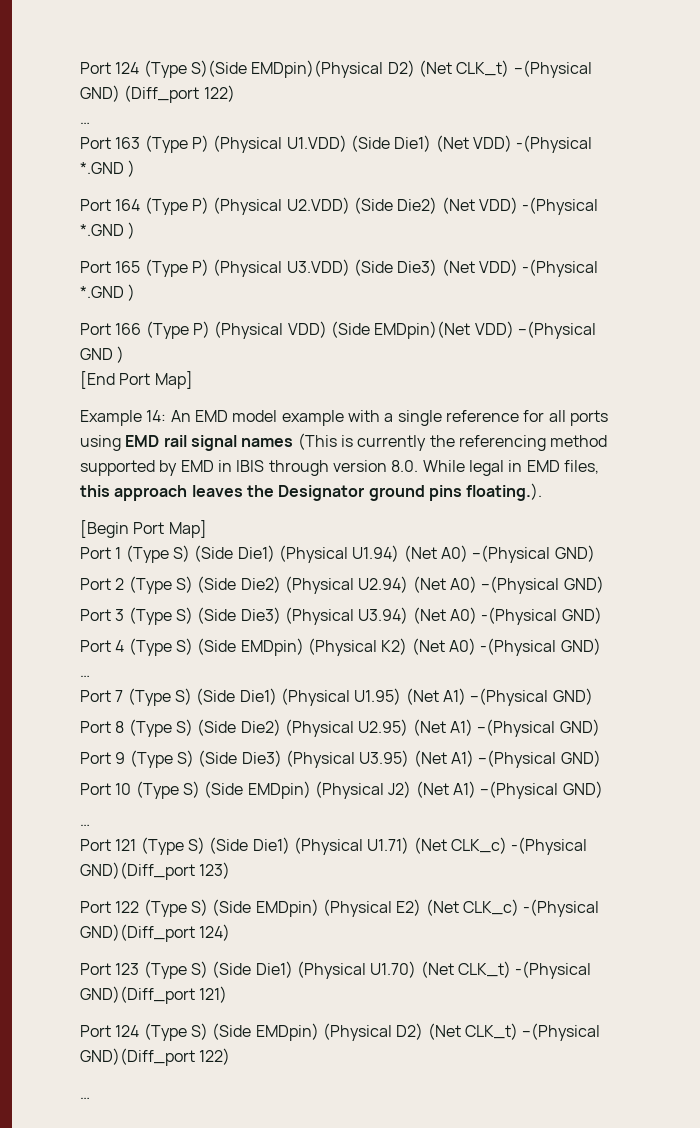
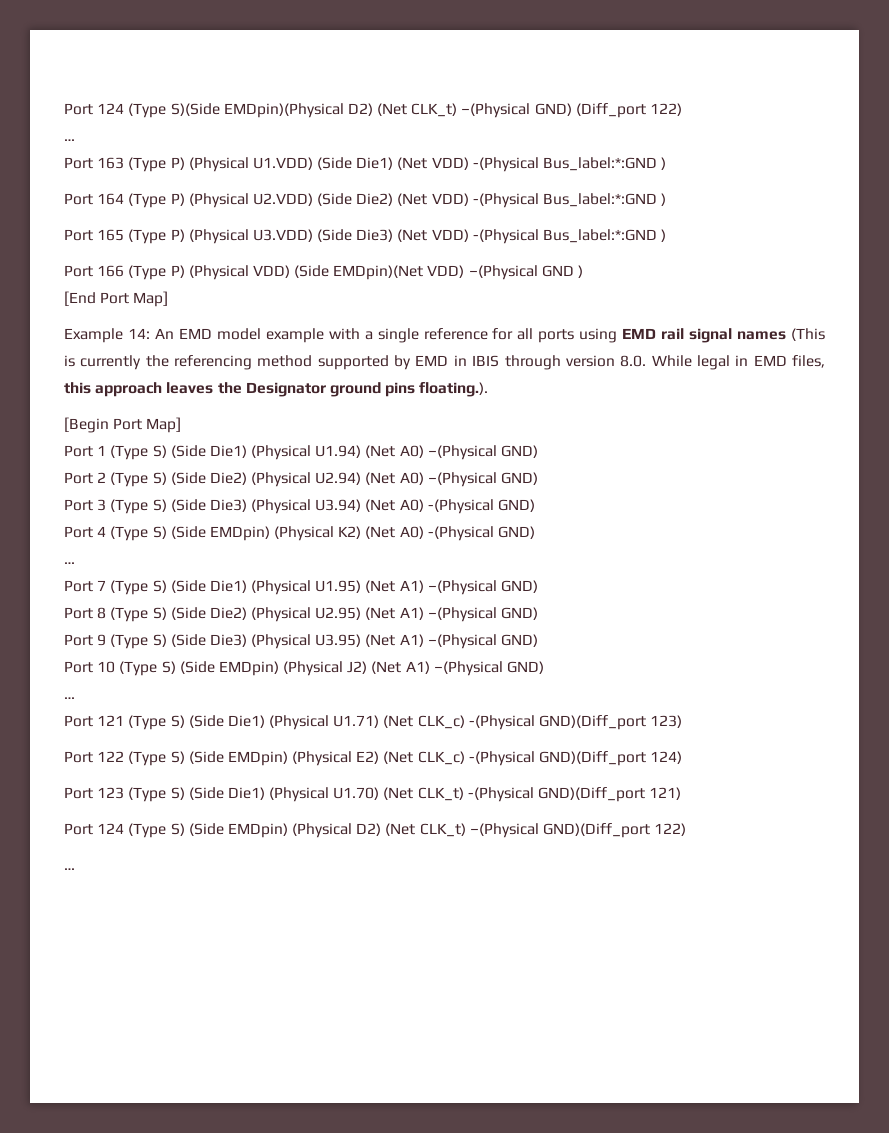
- Port 163 (Type P) (Physical U1.VDD) (Side Die1) (Net VDD) -(Physical *.GND )
+ Port 163 (Type P) (Physical U1.VDD) (Side Die1) (Net VDD) -(Physical Bus_label:*:GND )
- Port 164 (Type P) (Physical U2.VDD) (Side Die2) (Net VDD) -(Physical *.GND )
+ Port 164 (Type P) (Physical U2.VDD) (Side Die2) (Net VDD) -(Physical Bus_label:*:GND )
- Port 165 (Type P) (Physical U3.VDD) (Side Die3) (Net VDD) -(Physical *.GND )
+ Port 165 (Type P) (Physical U3.VDD) (Side Die3) (Net VDD) -(Physical Bus_label:*:GND )

